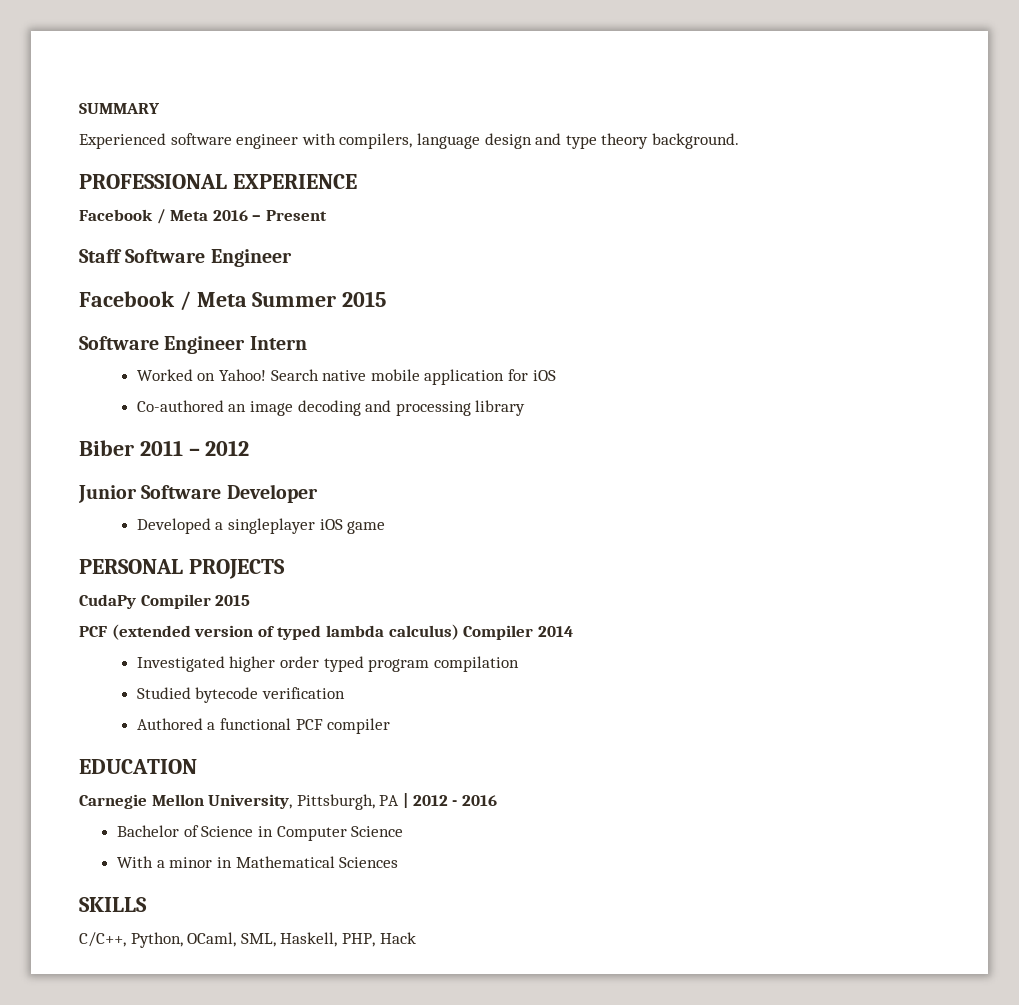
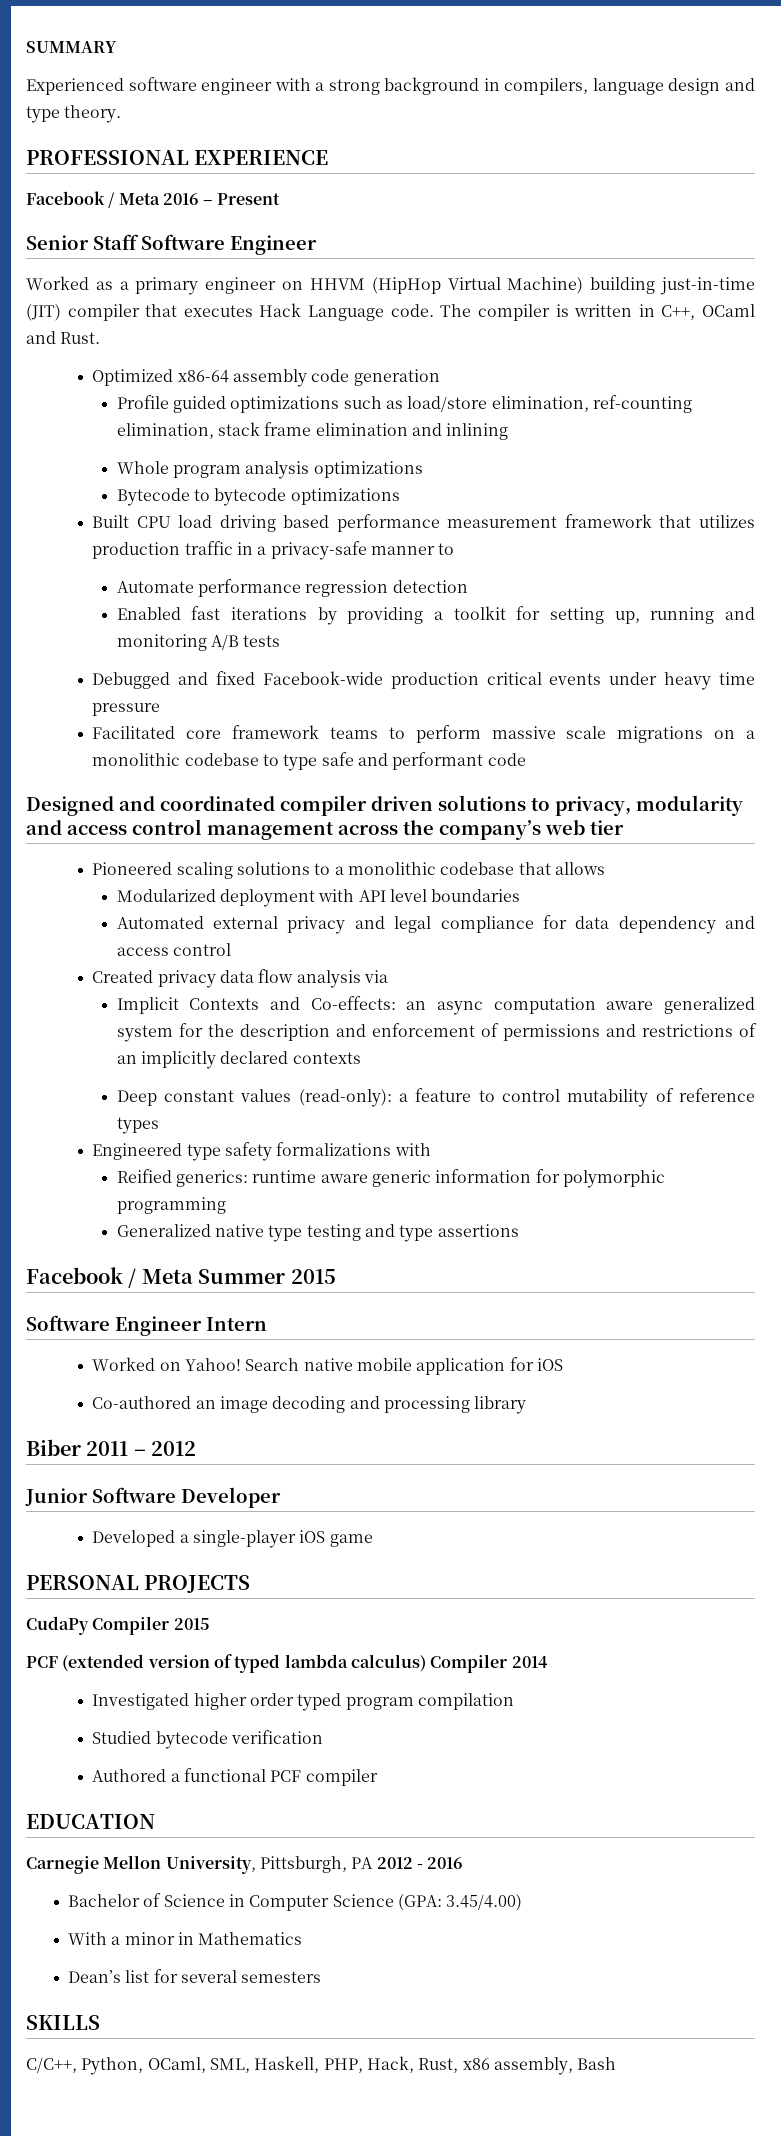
- Experienced software engineer with compilers, language design and type theory background.
+ Experienced software engineer with a strong background in compilers, language design and type theory.
- Staff Software Engineer
+ Senior Staff Software Engineer
+ Worked as a primary engineer on HHVM (HipHop Virtual Machine) building just-in-time (JIT) compiler that executes Hack Language code. The compiler is written in C++, OCaml and Rust.
+ Optimized x86-64 assembly code generation
+ Profile guided optimizations such as load/store elimination, ref-counting elimination, stack frame elimination and inlining
+ Whole program analysis optimizations
+ Bytecode to bytecode optimizations
+ Built CPU load driving based performance measurement framework that utilizes production traffic in a privacy-safe manner to
+ Automate performance regression detection
+ Enabled fast iterations by providing a toolkit for setting up, running and monitoring A/B tests
+ Debugged and fixed Facebook-wide production critical events under heavy time pressure
+ Facilitated core framework teams to perform massive scale migrations on a monolithic codebase to type safe and performant code
+ Designed and coordinated compiler driven solutions to privacy, modularity and access control management across the company’s web tier
+ Pioneered scaling solutions to a monolithic codebase that allows
+ Modularized deployment with API level boundaries
+ Automated external privacy and legal compliance for data dependency and access control
+ Created privacy data flow analysis via
+ Implicit Contexts and Co-effects: an async computation aware generalized system for the description and enforcement of permissions and restrictions of an implicitly declared contexts
+ Deep constant values (read-only): a feature to control mutability of reference types
+ Engineered type safety formalizations with
+ Reified generics: runtime aware generic information for polymorphic programming
+ Generalized native type testing and type assertions
- Developed a singleplayer iOS game
+ Developed a single-player iOS game
- Carnegie Mellon University, Pittsburgh, PA | 2012 - 2016
+ Carnegie Mellon University, Pittsburgh, PA 2012 - 2016
- Bachelor of Science in Computer Science
+ Bachelor of Science in Computer Science (GPA: 3.45/4.00)
- With a minor in Mathematical Sciences
+ With a minor in Mathematics
+ Dean’s list for several semesters
- C/C++, Python, OCaml, SML, Haskell, PHP, Hack
+ C/C++, Python, OCaml, SML, Haskell, PHP, Hack, Rust, x86 assembly, Bash

